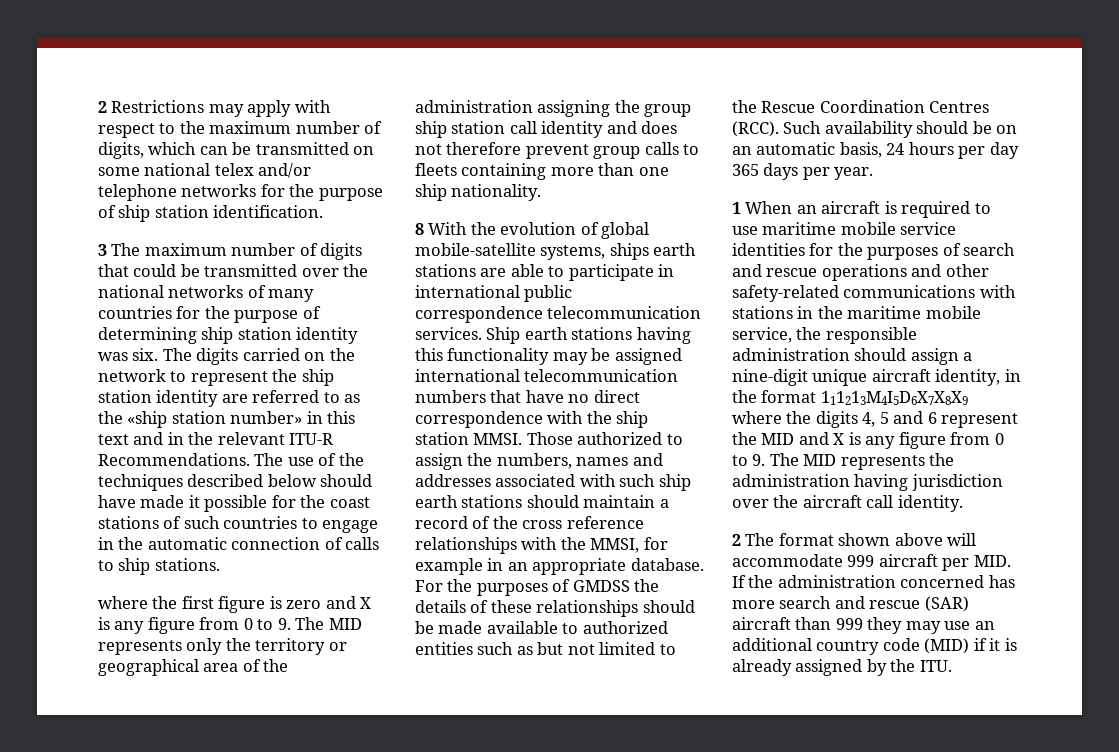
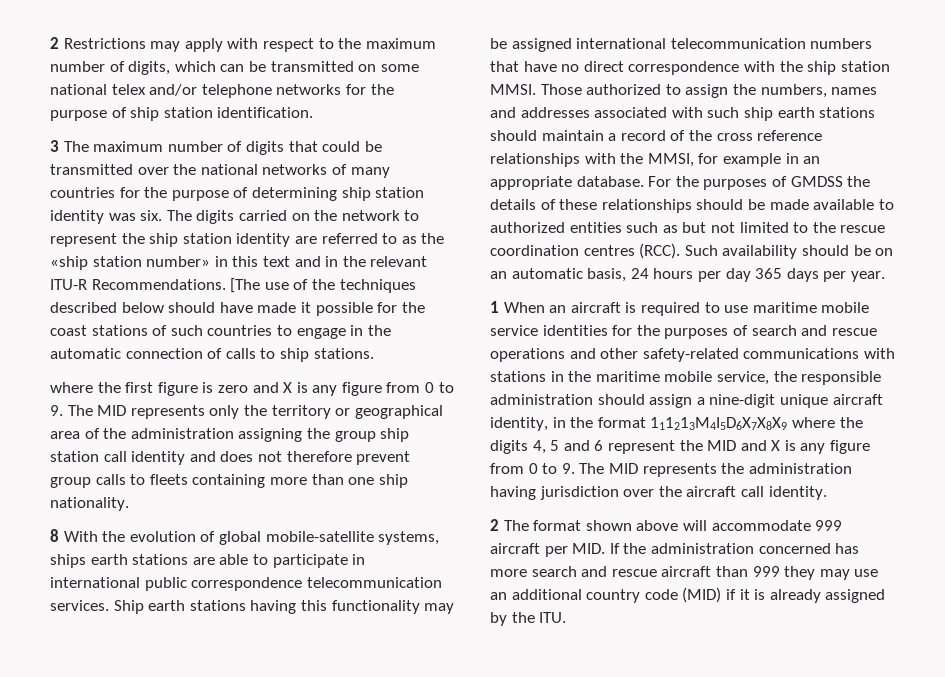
- The use of the techniques described below should have made it possible for the coast stations of such countries to engage in the automatic connection of calls to ship stations.
+ [The use of the techniques described below should have made it possible for the coast stations of such countries to engage in the automatic connection of calls to ship stations.
- For the purposes of GMDSS the details of these relationships should be made available to authorized entities such as but not limited to the Rescue Coordination Centres (RCC).
+ For the purposes of GMDSS the details of these relationships should be made available to authorized entities such as but not limited to the rescue coordination centres (RCC).
- 2 The format shown above will accommodate 999 aircraft per MID. If the administration concerned has more search and rescue (SAR) aircraft than 999 they may use an additional country code (MID) if it is already assigned by the ITU.
+ 2 The format shown above will accommodate 999 aircraft per MID. If the administration concerned has more search and rescue aircraft than 999 they may use an additional country code (MID) if it is already assigned by the ITU.

